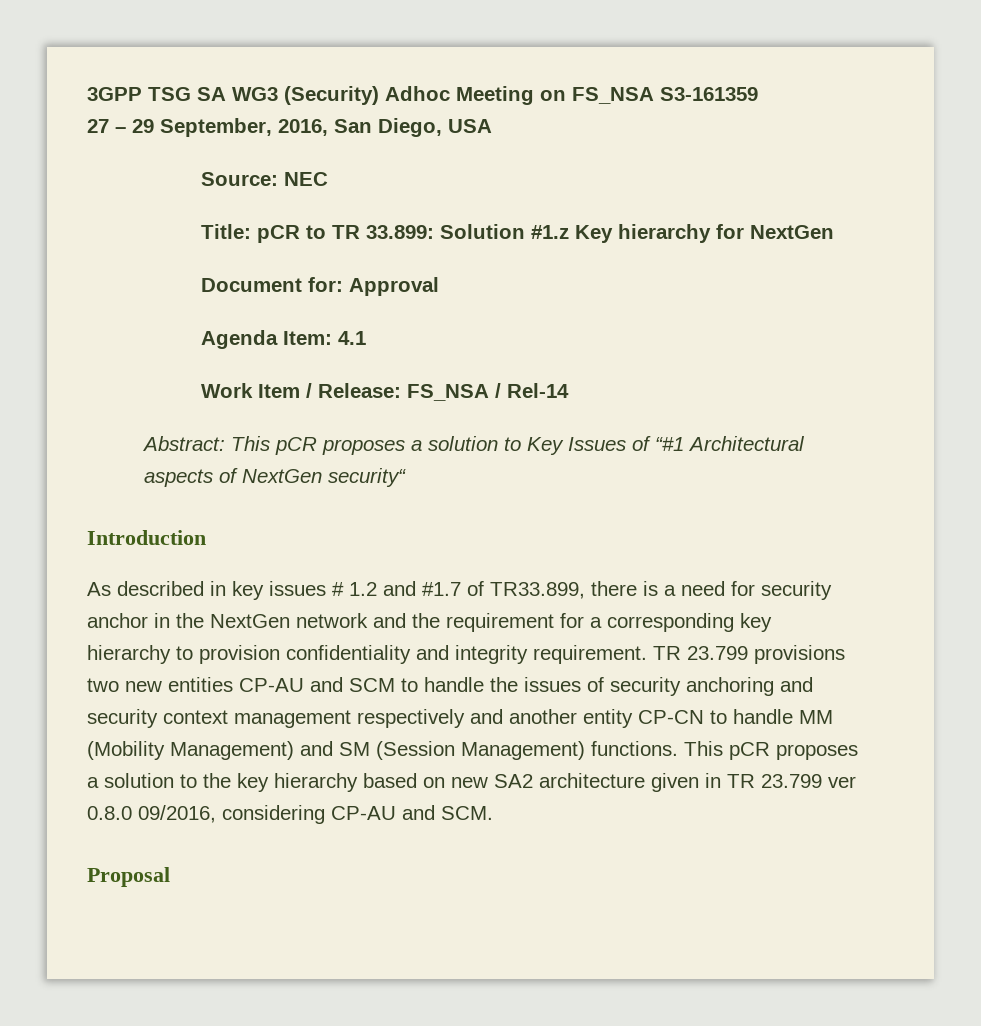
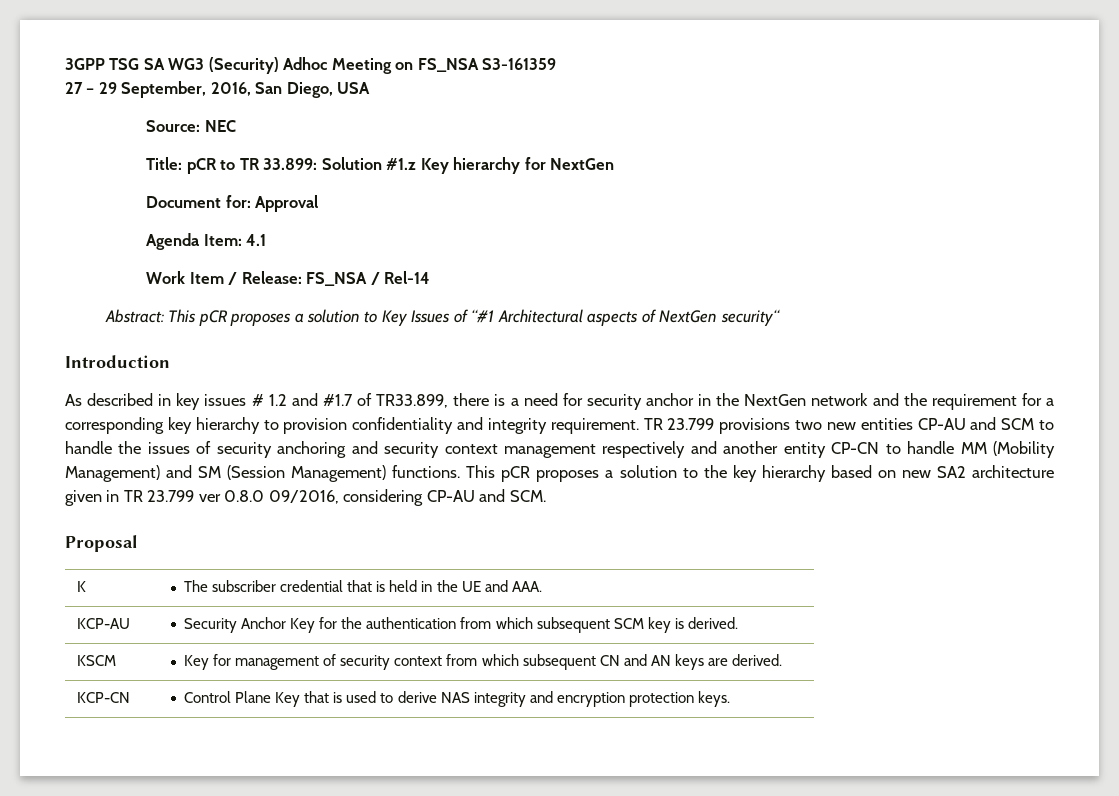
+ K | The subscriber credential that is held in the UE and AAA.
+ KCP-AU | Security Anchor Key for the authentication from which subsequent SCM key is derived.
+ KSCM | Key for management of security context from which subsequent CN and AN keys are derived.
+ KCP-CN | Control Plane Key that is used to derive NAS integrity and encryption protection keys.

